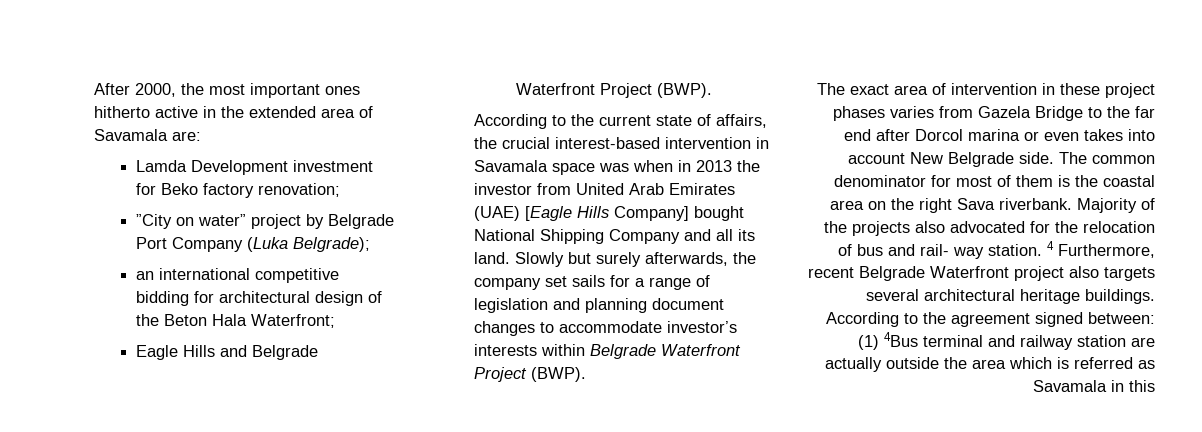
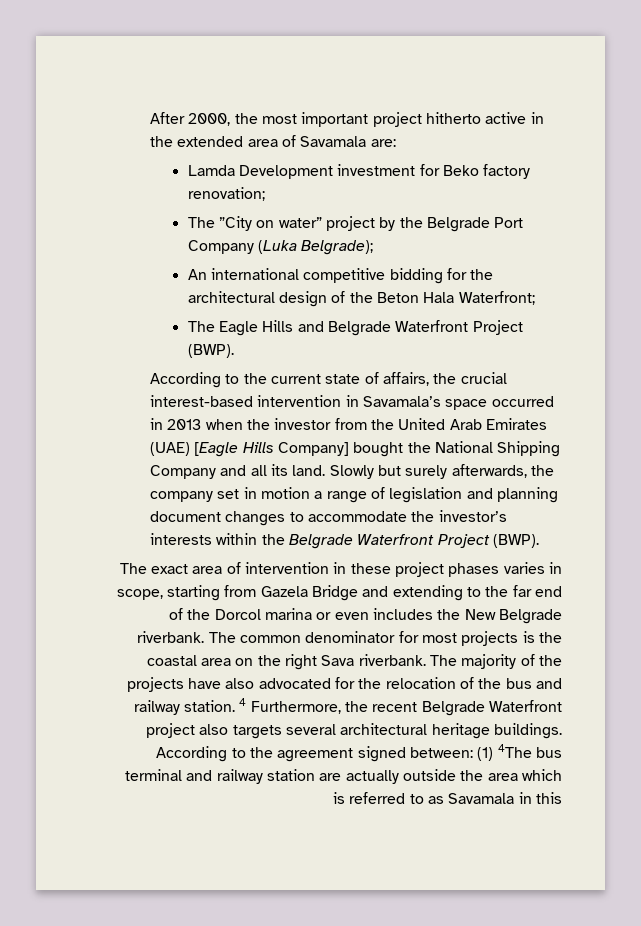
- After 2000, the most important ones hitherto active in the extended area of Savamala are:
+ After 2000, the most important project hitherto active in the extended area of Savamala are:
- ”City on water” project by Belgrade Port Company (Luka Belgrade);
+ The ”City on water” project by the Belgrade Port Company (Luka Belgrade);
- an international competitive bidding for architectural design of the Beton Hala Waterfront;
+ An international competitive bidding for the architectural design of the Beton Hala Waterfront;
- Eagle Hills and Belgrade Waterfront Project (BWP).
+ The Eagle Hills and Belgrade Waterfront Project (BWP).
- According to the current state of affairs, the crucial interest-based intervention in Savamala space was when in 2013 the investor from United Arab Emirates (UAE) [Eagle Hills Company] bought National Shipping Company and all its land.
+ According to the current state of affairs, the crucial interest-based intervention in Savamala’s space occurred in 2013 when the investor from the United Arab Emirates (UAE) [Eagle Hills Company] bought the National Shipping Company and all its land.
- Slowly but surely afterwards, the company set sails for a range of legislation and planning document changes to accommodate investor’s interests within Belgrade Waterfront Project (BWP).
+ Slowly but surely afterwards, the company set in motion a range of legislation and planning document changes to accommodate the investor’s interests within the Belgrade Waterfront Project (BWP).
- The exact area of intervention in these project phases varies from Gazela Bridge to the far end after Dorcol marina or even takes into account New Belgrade side.
+ The exact area of intervention in these project phases varies in scope, starting from Gazela Bridge and extending to the far end of the Dorcol marina or even includes the New Belgrade riverbank.
- The common denominator for most of them is the coastal area on the right Sava riverbank.
+ The common denominator for most projects is the coastal area on the right Sava riverbank.
- Majority of the projects also advocated for the relocation of bus and rail- way station.
+ The majority of the projects have also advocated for the relocation of the bus and railway station.
- 4 Furthermore, recent Belgrade Waterfront project also targets several architectural heritage buildings.
+ 4 Furthermore, the recent Belgrade Waterfront project also targets several architectural heritage buildings.
- According to the agreement signed between: (1) 4Bus terminal and railway station are actually outside the area which is referred as Savamala in this
+ According to the agreement signed between: (1) 4The bus terminal and railway station are actually outside the area which is referred to as Savamala in this

